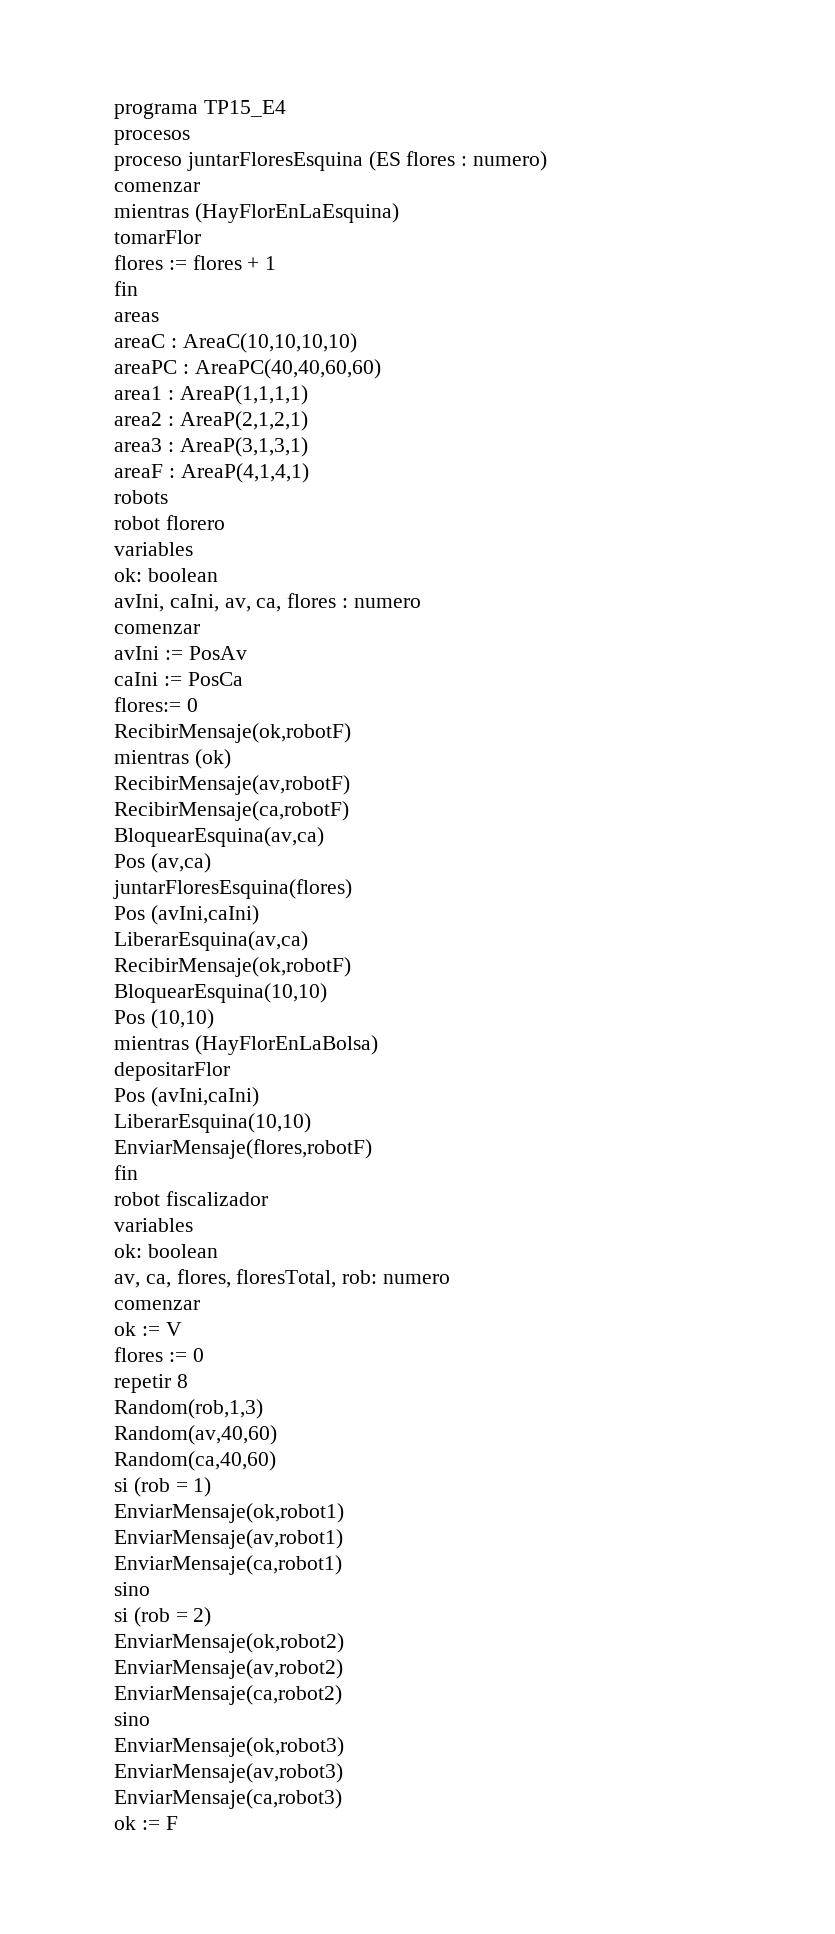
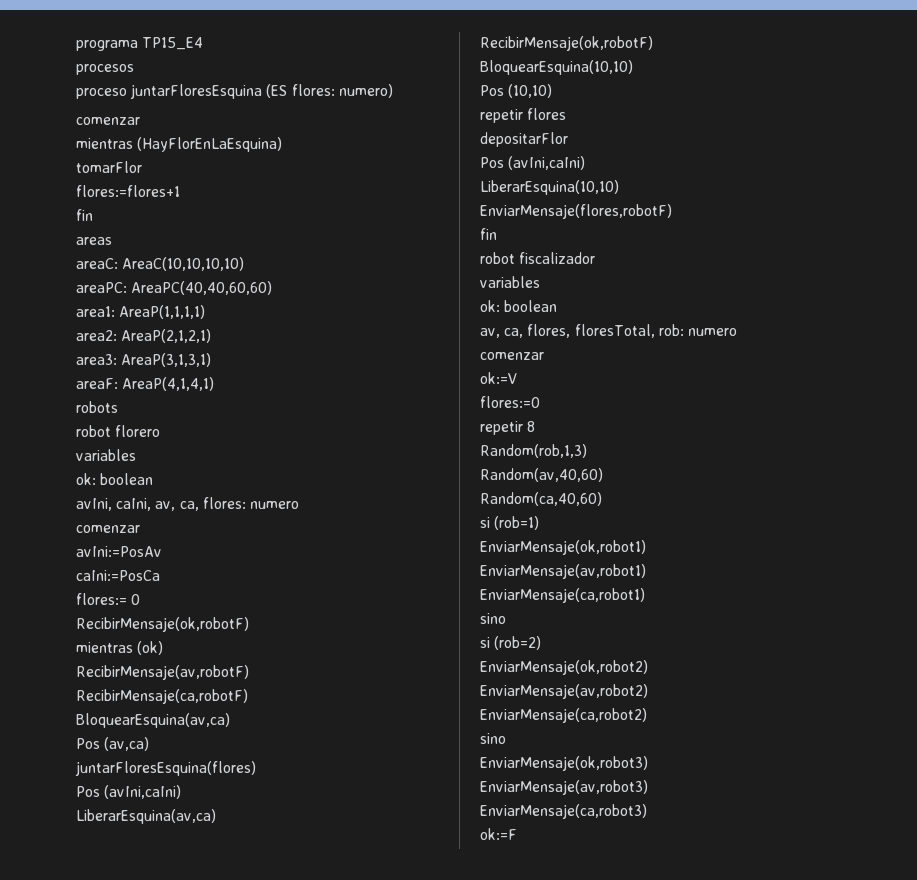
- proceso juntarFloresEsquina (ES flores : numero)
+ proceso juntarFloresEsquina (ES flores: numero)
- flores := flores + 1
+ flores:=flores+1
- areaC : AreaC(10,10,10,10)
+ areaC: AreaC(10,10,10,10)
- areaPC : AreaPC(40,40,60,60)
+ areaPC: AreaPC(40,40,60,60)
- area1 : AreaP(1,1,1,1)
+ area1: AreaP(1,1,1,1)
- area2 : AreaP(2,1,2,1)
+ area2: AreaP(2,1,2,1)
- area3 : AreaP(3,1,3,1)
+ area3: AreaP(3,1,3,1)
- areaF : AreaP(4,1,4,1)
+ areaF: AreaP(4,1,4,1)
- avIni, caIni, av, ca, flores : numero
+ avIni, caIni, av, ca, flores: numero
  comenzar
- avIni := PosAv
- caIni := PosCa
+ avIni:=PosAv
+ caIni:=PosCa
- mientras (HayFlorEnLaBolsa)
+ repetir flores
- ok := V
- flores := 0
+ ok:=V
+ flores:=0
- si (rob = 1)
+ si (rob=1)
- si (rob = 2)
+ si (rob=2)
- ok := F
+ ok:=F

